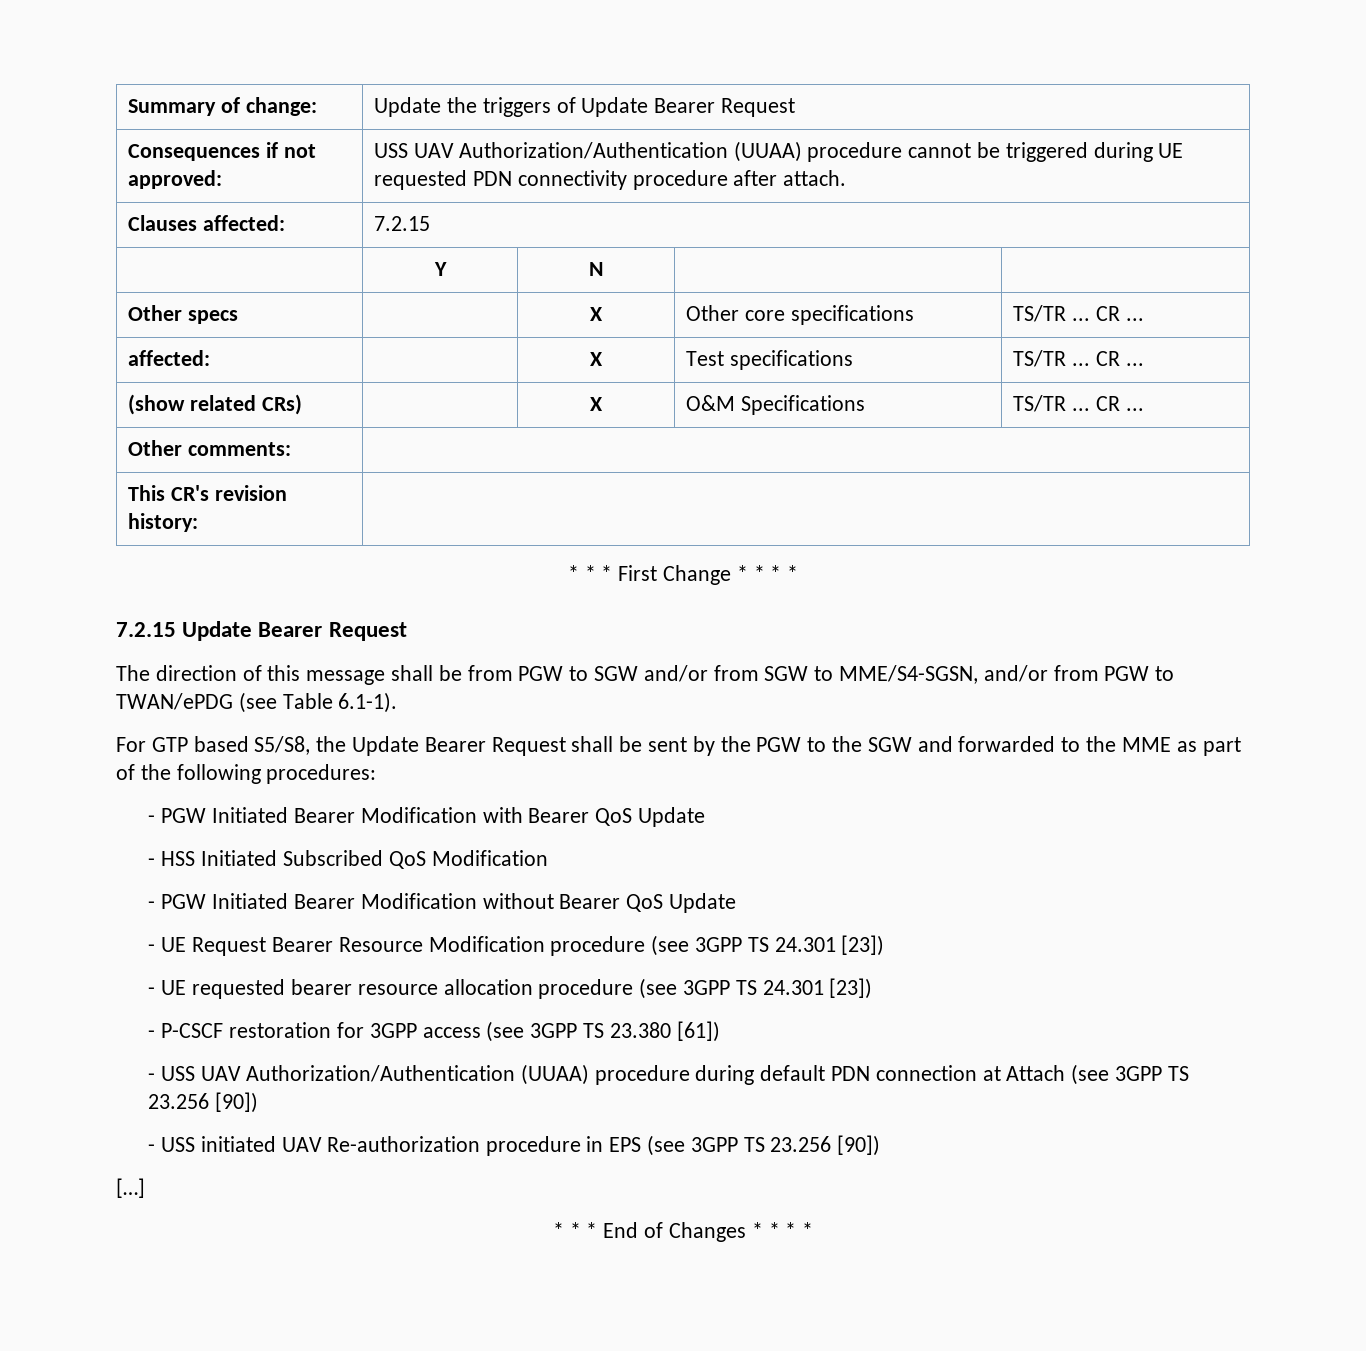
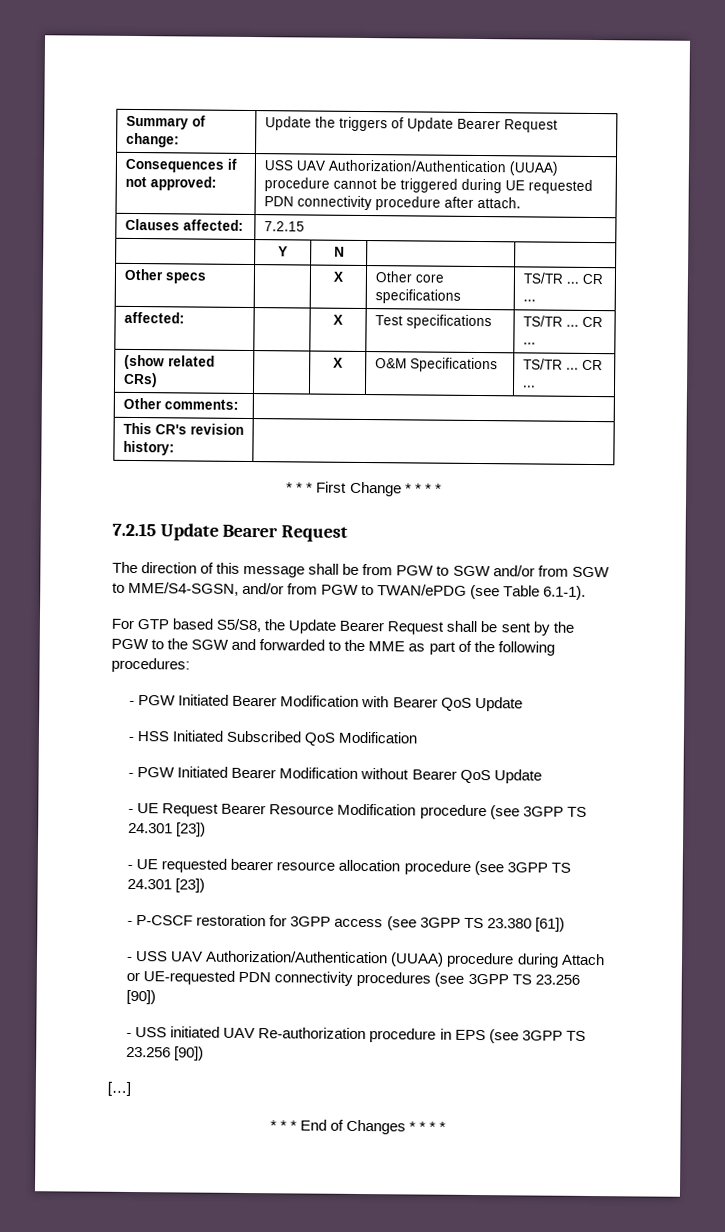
- - USS UAV Authorization/Authentication (UUAA) procedure during default PDN connection at Attach (see 3GPP TS 23.256 [90])
+ - USS UAV Authorization/Authentication (UUAA) procedure during Attach or UE-requested PDN connectivity procedures (see 3GPP TS 23.256 [90])

